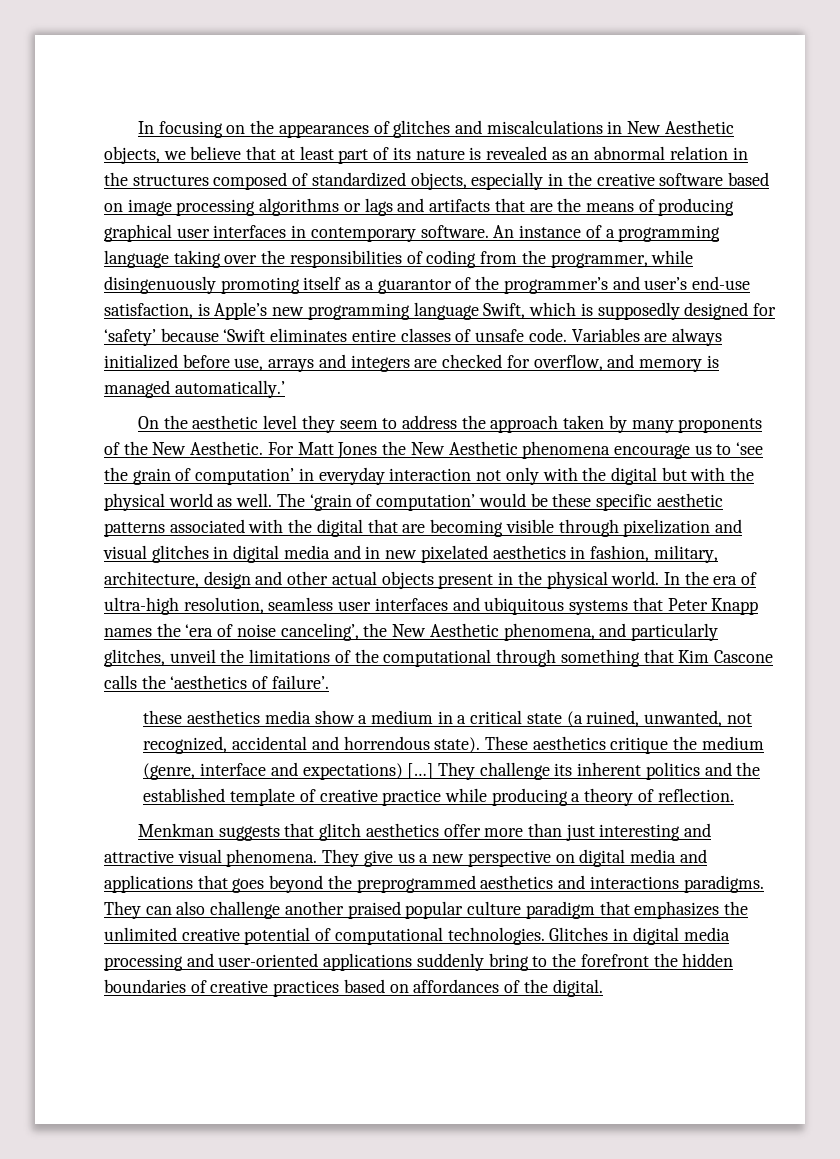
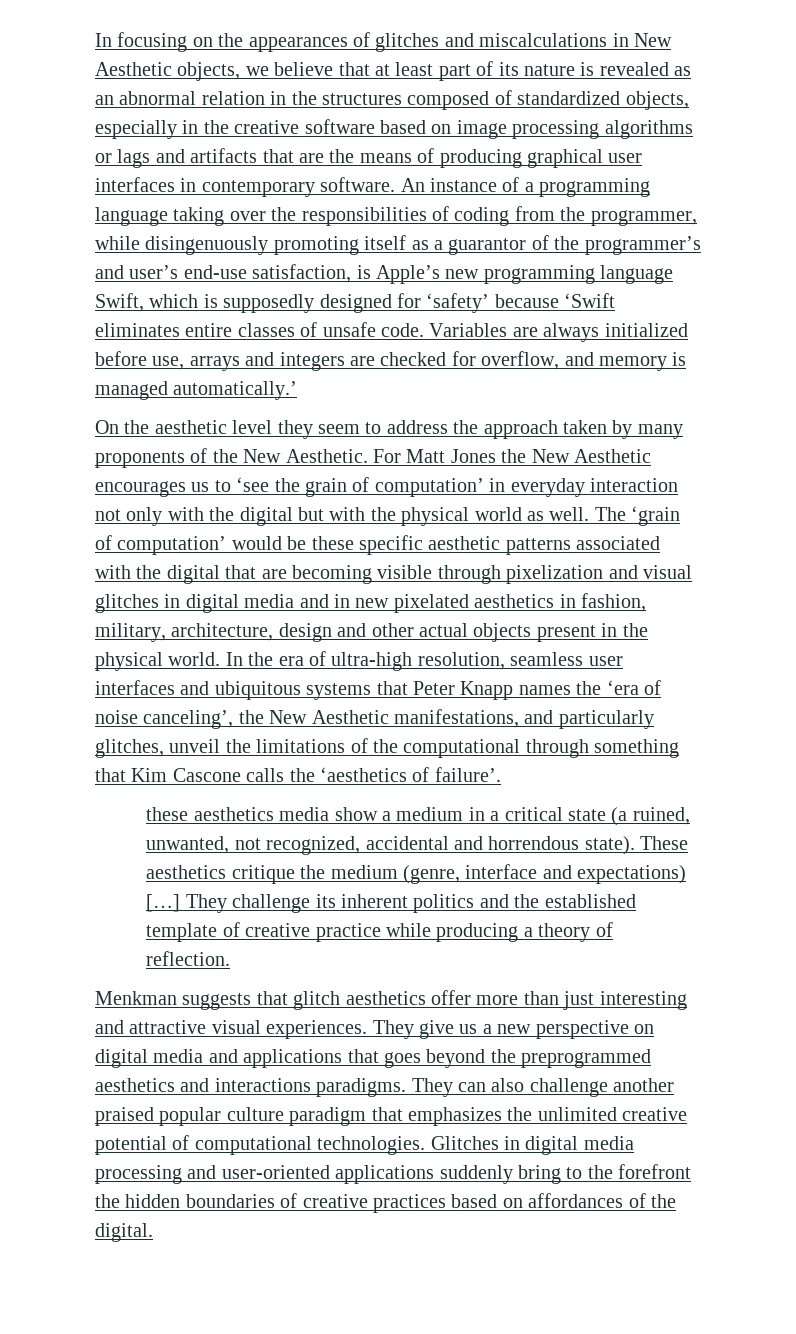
- For Matt Jones the New Aesthetic phenomena encourage us to ‘see the grain of computation’ in everyday interaction not only with the digital but with the physical world as well.
+ For Matt Jones the New Aesthetic encourages us to ‘see the grain of computation’ in everyday interaction not only with the digital but with the physical world as well.
- In the era of ultra-high resolution, seamless user interfaces and ubiquitous systems that Peter Knapp names the ‘era of noise canceling’, the New Aesthetic phenomena, and particularly glitches, unveil the limitations of the computational through something that Kim Cascone calls the ‘aesthetics of failure’.
+ In the era of ultra-high resolution, seamless user interfaces and ubiquitous systems that Peter Knapp names the ‘era of noise canceling’, the New Aesthetic manifestations, and particularly glitches, unveil the limitations of the computational through something that Kim Cascone calls the ‘aesthetics of failure’.
- Menkman suggests that glitch aesthetics offer more than just interesting and attractive visual phenomena.
+ Menkman suggests that glitch aesthetics offer more than just interesting and attractive visual experiences.

